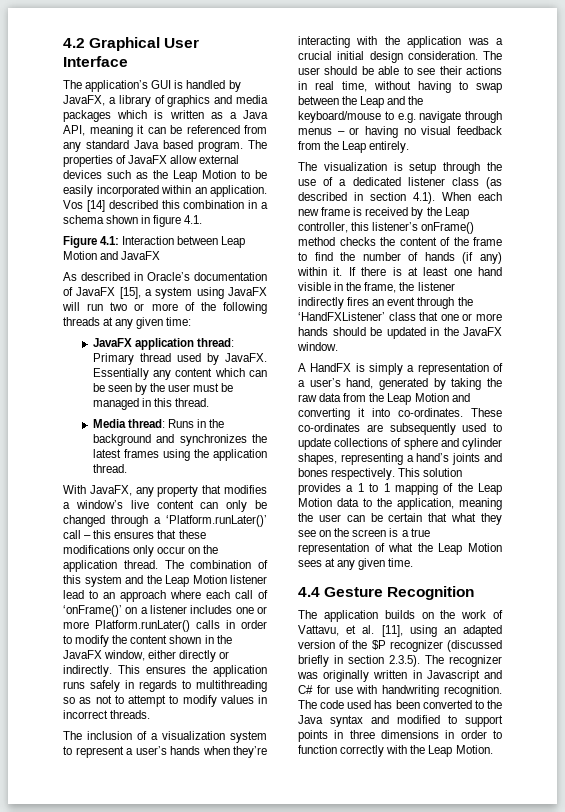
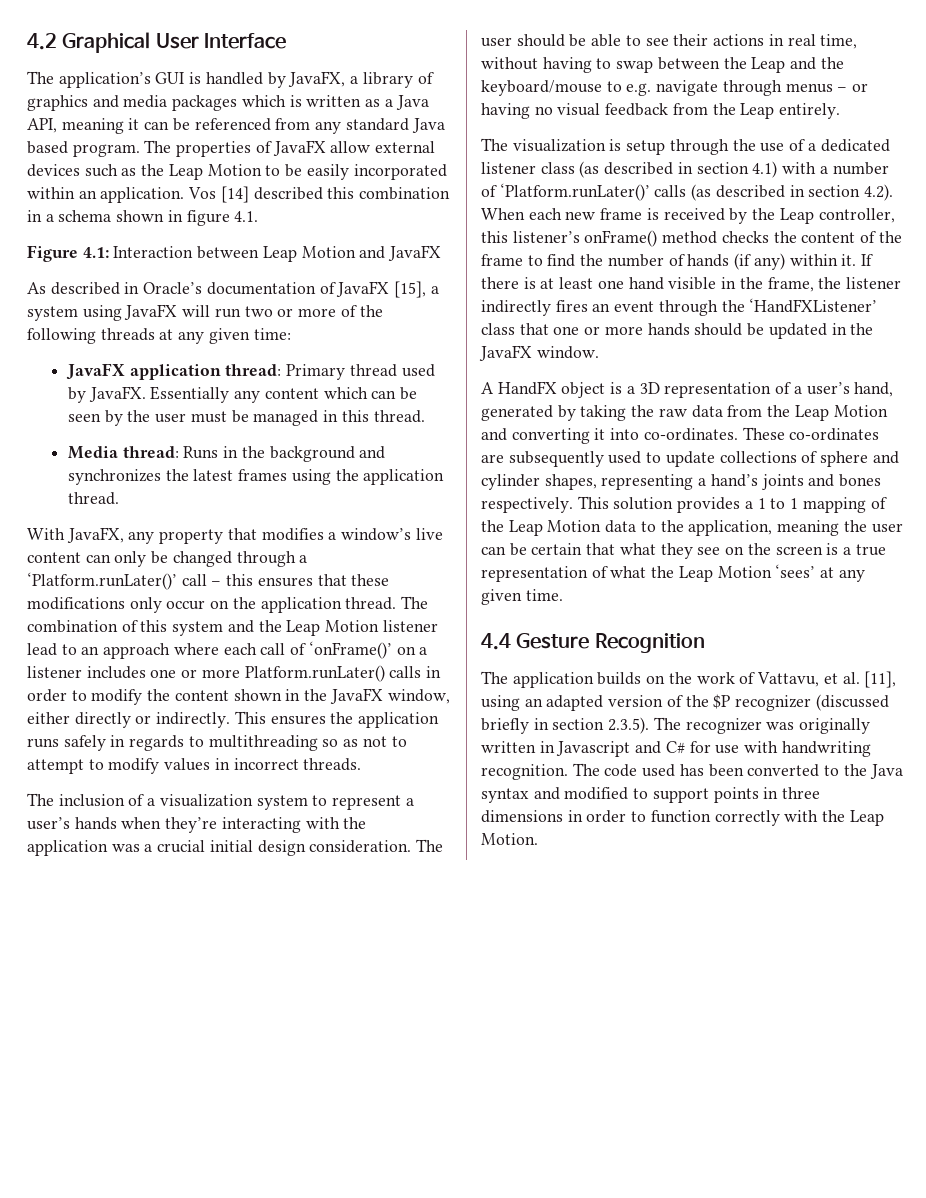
- The visualization is setup through the use of a dedicated listener class (as described in section 4.1). When each new frame is received by the Leap controller, this listener’s onFrame() method checks the content of the frame to find the number of hands (if any) within it.
+ The visualization is setup through the use of a dedicated listener class (as described in section 4.1) with a number of ‘Platform.runLater()’ calls (as described in section 4.2). When each new frame is received by the Leap controller, this listener’s onFrame() method checks the content of the frame to find the number of hands (if any) within it.
- A HandFX is simply a representation of a user’s hand, generated by taking the raw data from the Leap Motion and converting it into co-ordinates.
+ A HandFX object is a 3D representation of a user’s hand, generated by taking the raw data from the Leap Motion and converting it into co-ordinates.
- This solution provides a 1 to 1 mapping of the Leap Motion data to the application, meaning the user can be certain that what they see on the screen is a true representation of what the Leap Motion sees at any given time.
+ This solution provides a 1 to 1 mapping of the Leap Motion data to the application, meaning the user can be certain that what they see on the screen is a true representation of what the Leap Motion ‘sees’ at any given time.

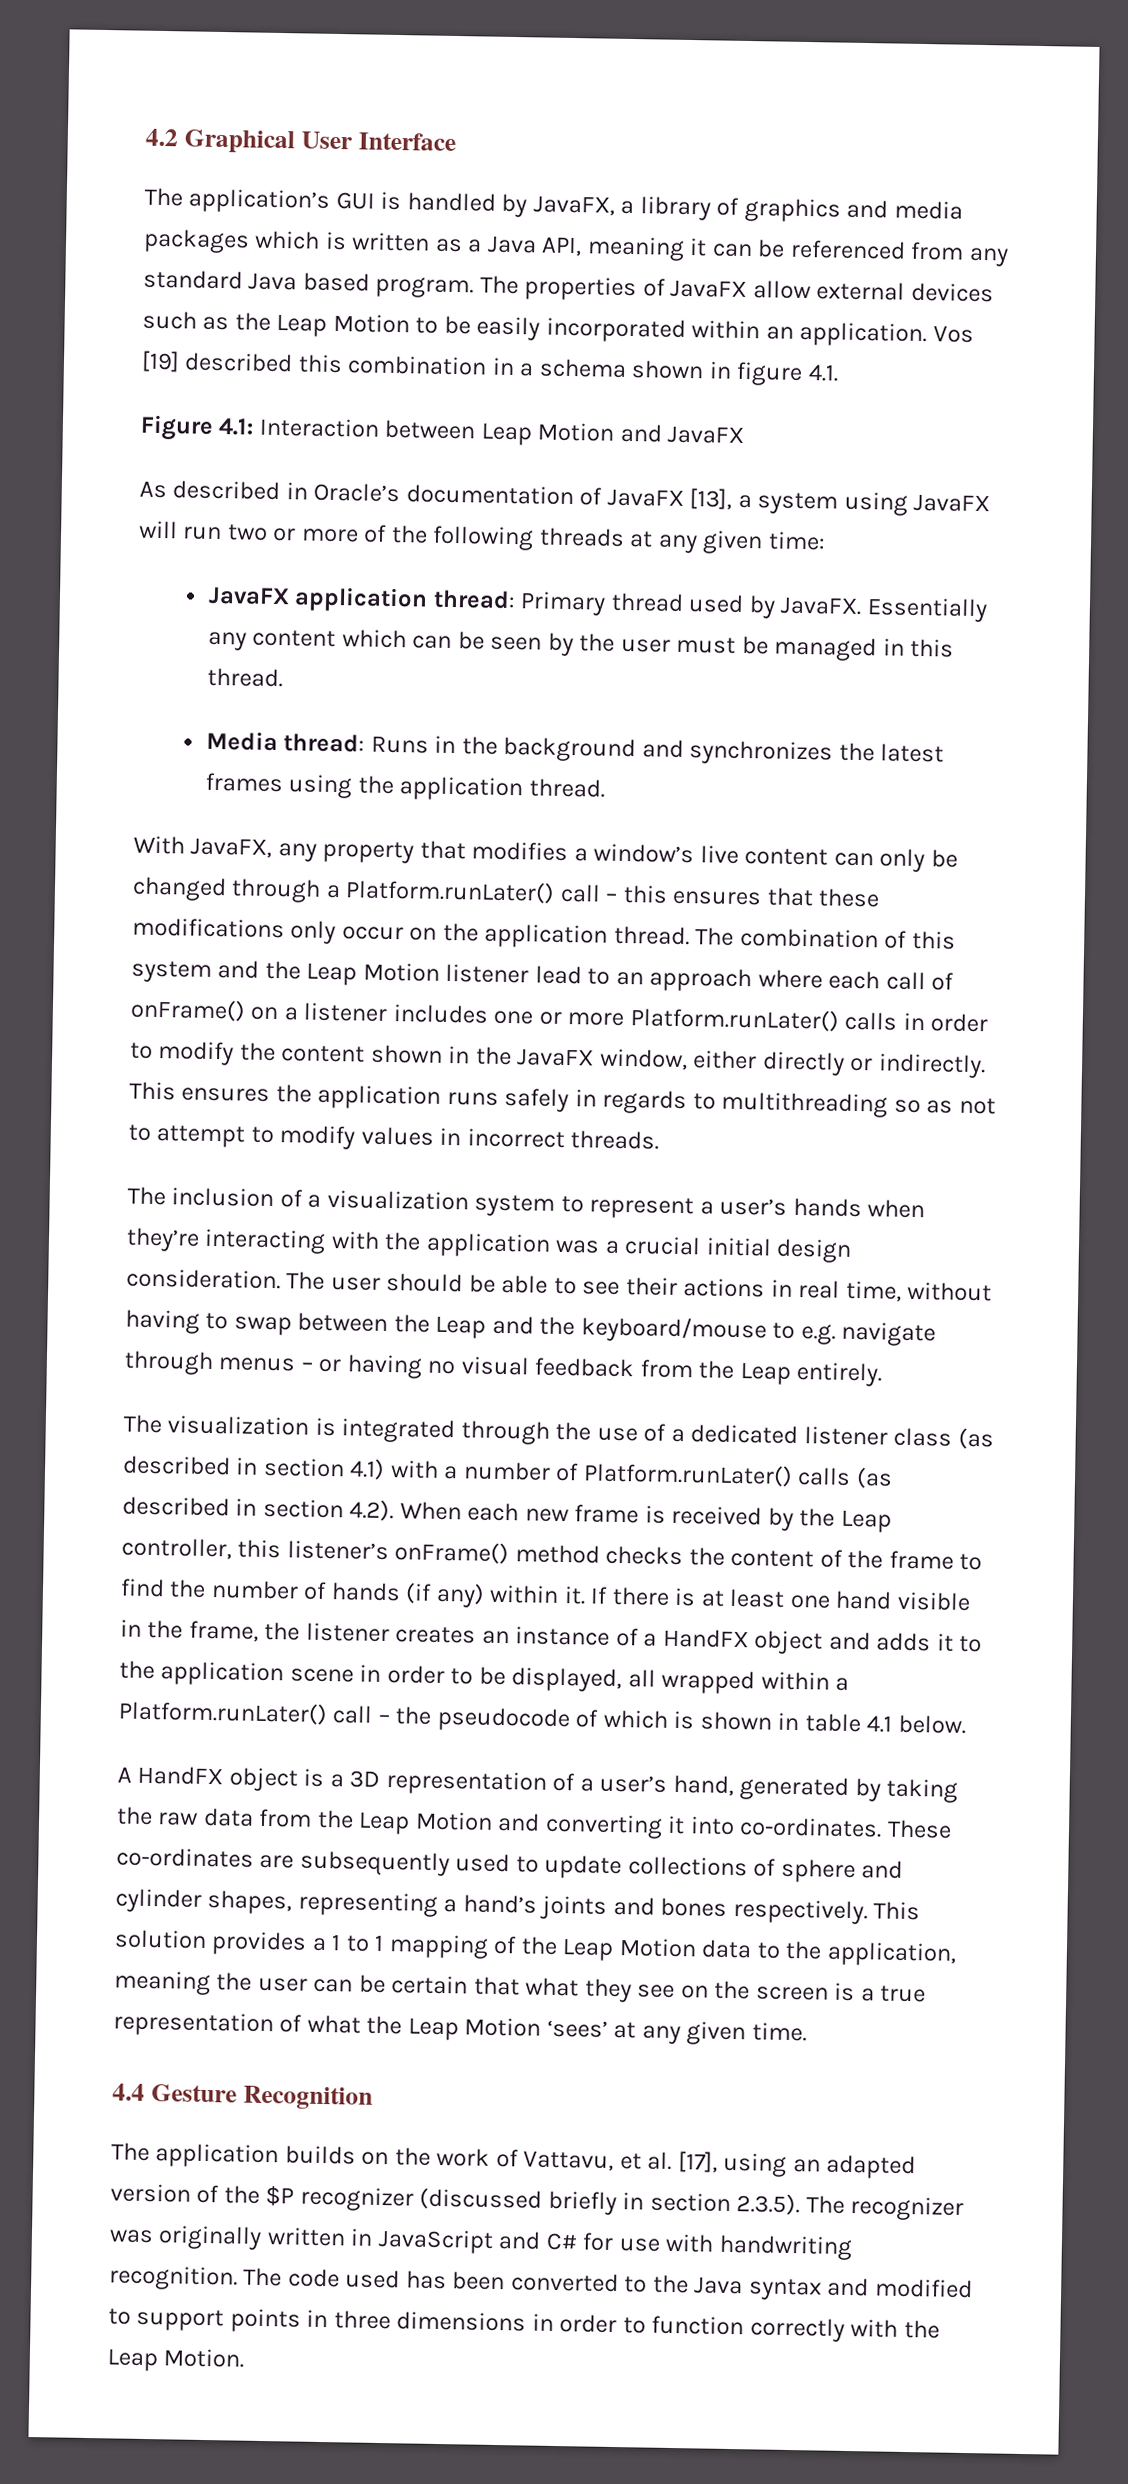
- Vos [14] described this combination in a schema shown in figure 4.1.
+ Vos [19] described this combination in a schema shown in figure 4.1.
- As described in Oracle’s documentation of JavaFX [15], a system using JavaFX will run two or more of the following threads at any given time:
+ As described in Oracle’s documentation of JavaFX [13], a system using JavaFX will run two or more of the following threads at any given time:
- With JavaFX, any property that modifies a window’s live content can only be changed through a ‘Platform.runLater()’ call – this ensures that these modifications only occur on the application thread.
+ With JavaFX, any property that modifies a window’s live content can only be changed through a Platform.runLater() call – this ensures that these modifications only occur on the application thread.
- The combination of this system and the Leap Motion listener lead to an approach where each call of ‘onFrame()’ on a listener includes one or more Platform.runLater() calls in order to modify the content shown in the JavaFX window, either directly or indirectly.
+ The combination of this system and the Leap Motion listener lead to an approach where each call of onFrame() on a listener includes one or more Platform.runLater() calls in order to modify the content shown in the JavaFX window, either directly or indirectly.
- The visualization is setup through the use of a dedicated listener class (as described in section 4.1) with a number of ‘Platform.runLater()’ calls (as described in section 4.2). When each new frame is received by the Leap controller, this listener’s onFrame() method checks the content of the frame to find the number of hands (if any) within it.
+ The visualization is integrated through the use of a dedicated listener class (as described in section 4.1) with a number of Platform.runLater() calls (as described in section 4.2). When each new frame is received by the Leap controller, this listener’s onFrame() method checks the content of the frame to find the number of hands (if any) within it.
- If there is at least one hand visible in the frame, the listener indirectly fires an event through the ‘HandFXListener’ class that one or more hands should be updated in the JavaFX window.
+ If there is at least one hand visible in the frame, the listener creates an instance of a HandFX object and adds it to the application scene in order to be displayed, all wrapped within a Platform.runLater() call – the pseudocode of which is shown in table 4.1 below.
- The application builds on the work of Vattavu, et al. [11], using an adapted version of the $P recognizer (discussed briefly in section 2.3.5). The recognizer was originally written in Javascript and C# for use with handwriting recognition.
+ The application builds on the work of Vattavu, et al. [17], using an adapted version of the $P recognizer (discussed briefly in section 2.3.5). The recognizer was originally written in JavaScript and C# for use with handwriting recognition.

